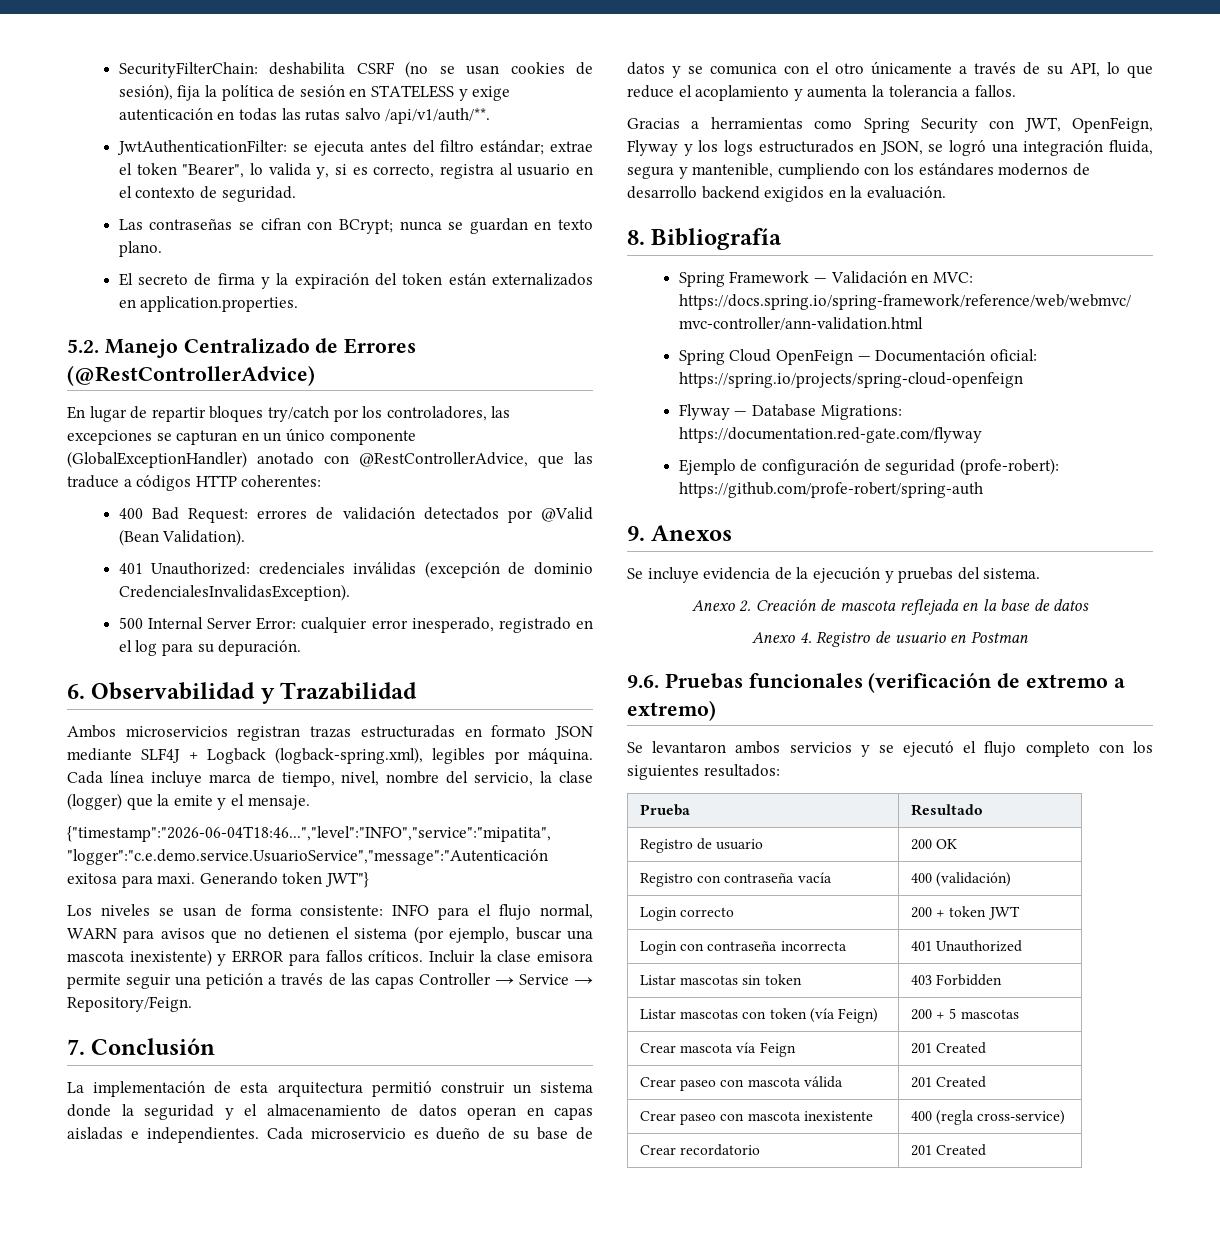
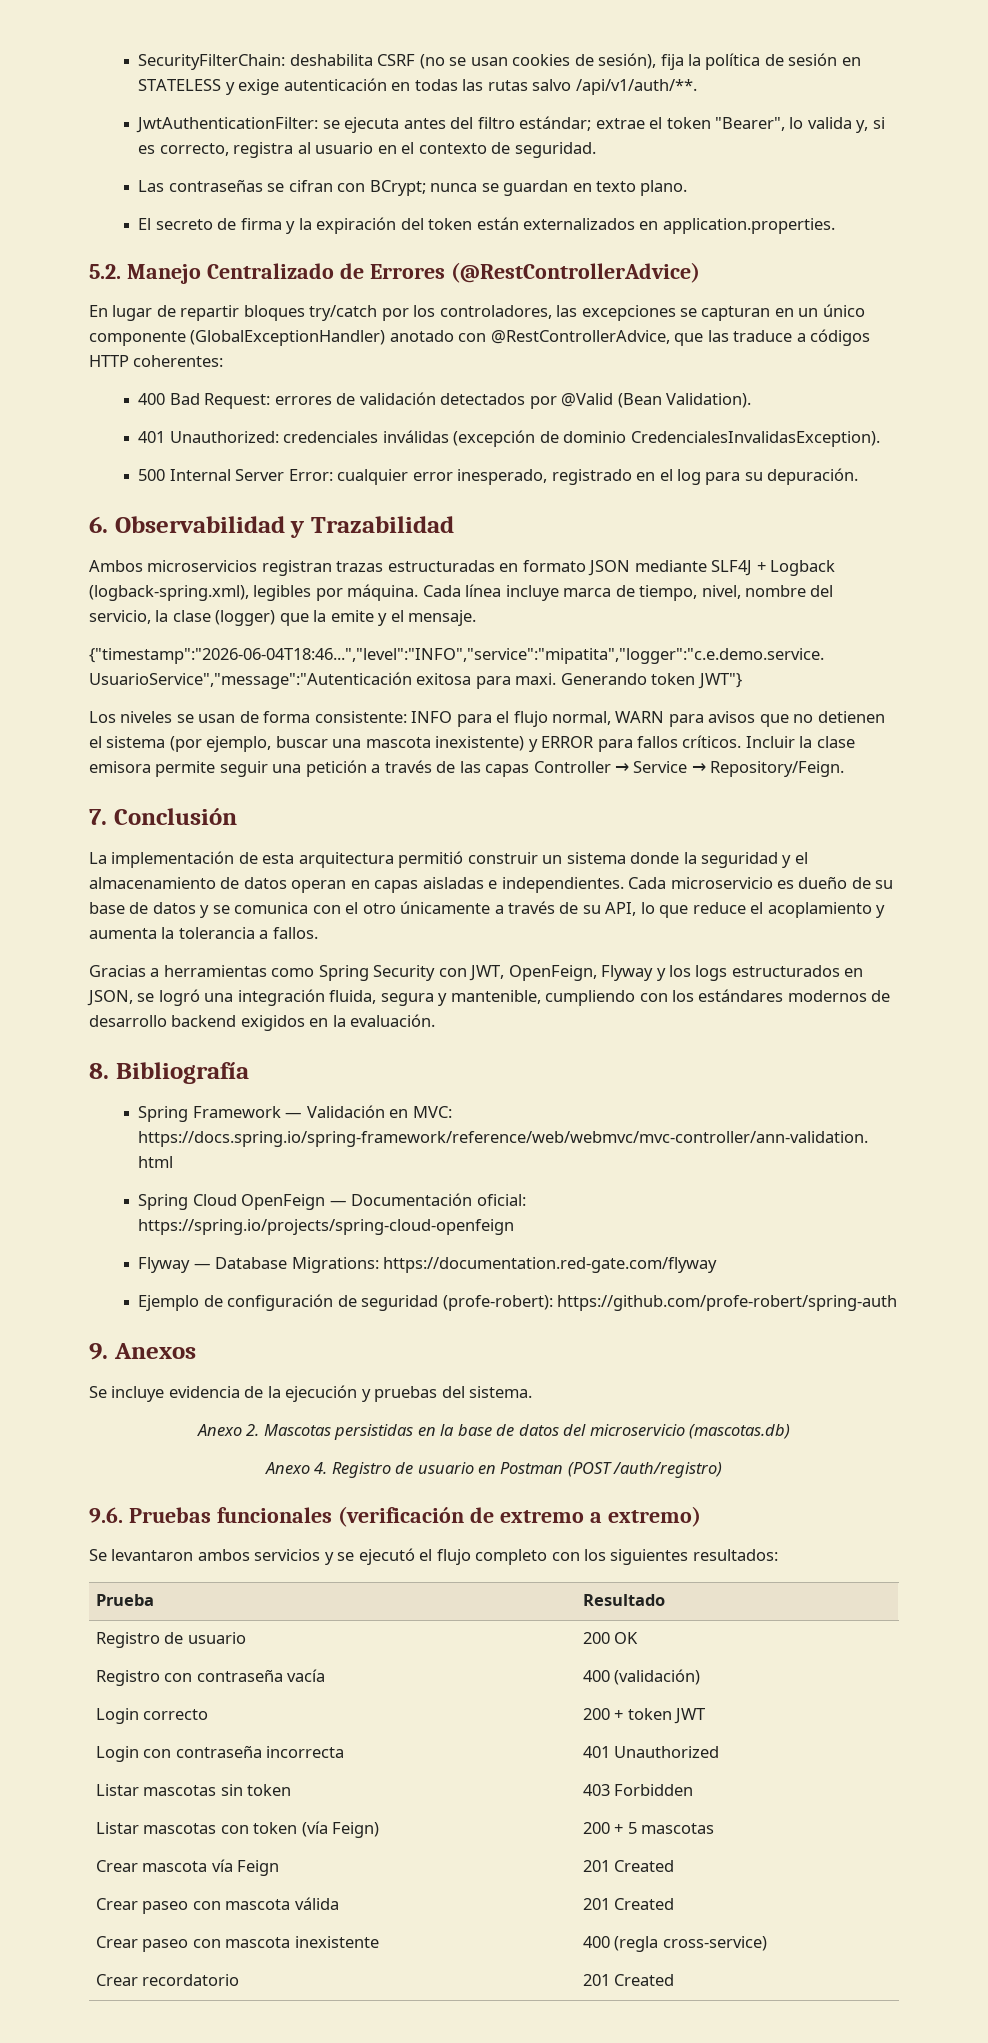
- Anexo 2. Creación de mascota reflejada en la base de datos
+ Anexo 2. Mascotas persistidas en la base de datos del microservicio (mascotas.db)
- Anexo 4. Registro de usuario en Postman
+ Anexo 4. Registro de usuario en Postman (POST /auth/registro)

